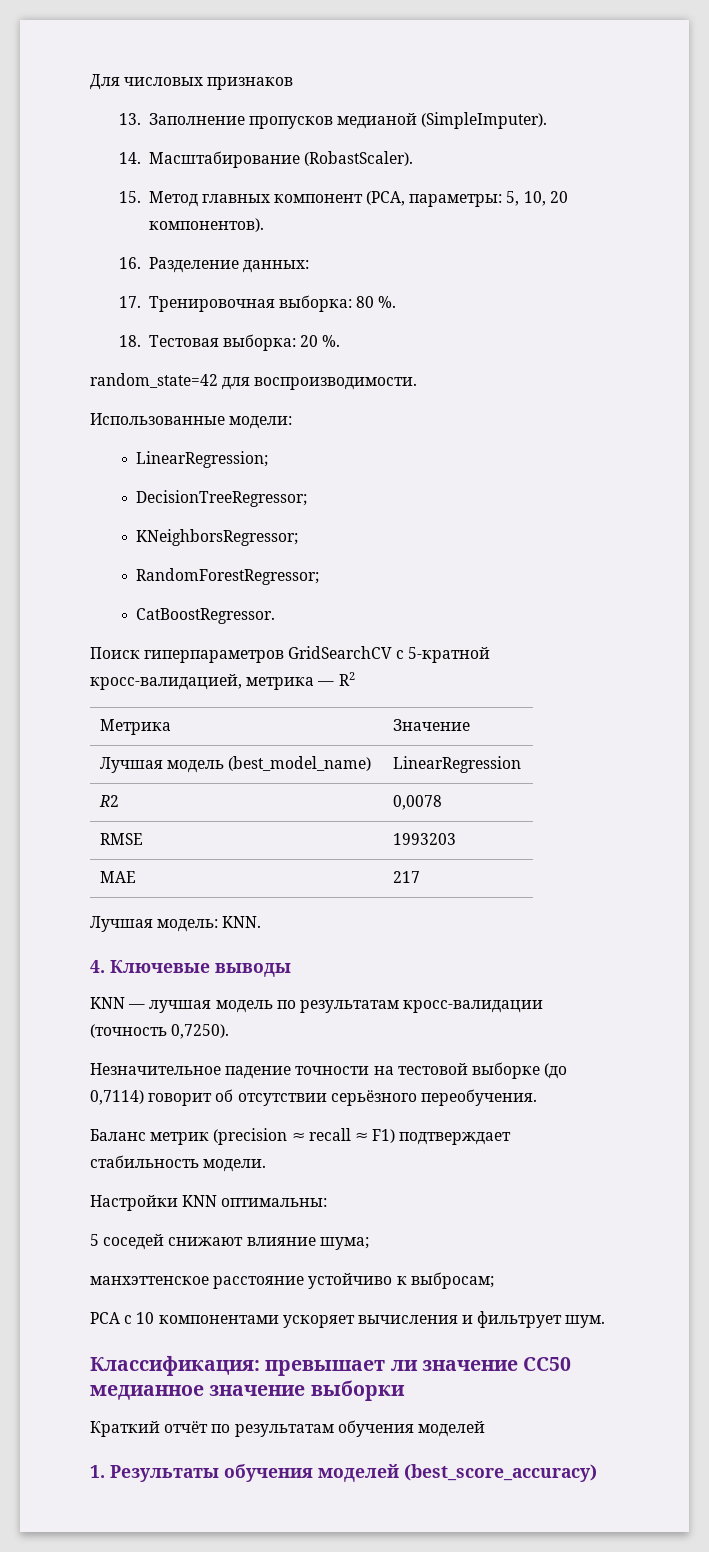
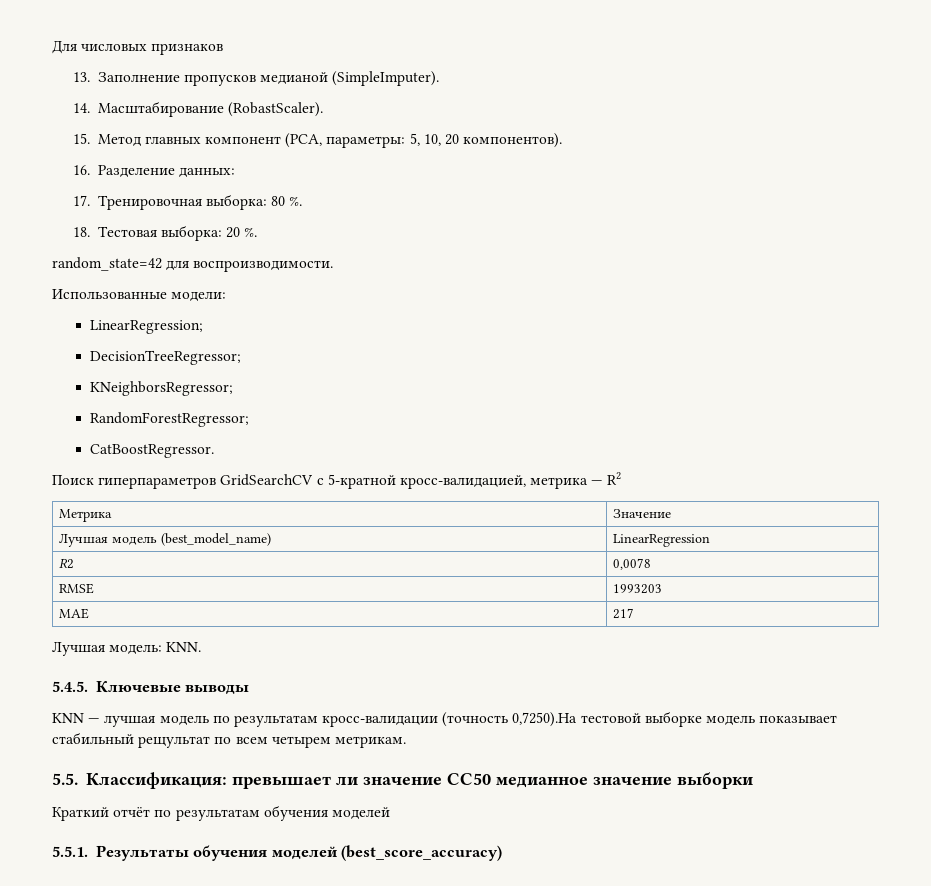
- 4. Ключевые выводы
+ 5.4.5. Ключевые выводы
- KNN — лучшая модель по результатам кросс-валидации (точность 0,7250).
- Незначительное падение точности на тестовой выборке (до 0,7114) говорит об отсутствии серьёзного переобучения.
- Баланс метрик (precision ≈ recall ≈ F1) подтверждает стабильность модели.
- Настройки KNN оптимальны:
- 5 соседей снижают влияние шума;
- манхэттенское расстояние устойчиво к выбросам;
- PCA с 10 компонентами ускоряет вычисления и фильтрует шум.
- Классификация: превышает ли значение CC50 медианное значение выборки
+ KNN — лучшая модель по результатам кросс-валидации (точность 0,7250).На тестовой выборке модель показывает стабильный рещультат по всем четырем метрикам.
+ 5.5. Классификация: превышает ли значение CC50 медианное значение выборки
- 1. Результаты обучения моделей (best_score_accuracy)
+ 5.5.1. Результаты обучения моделей (best_score_accuracy)

